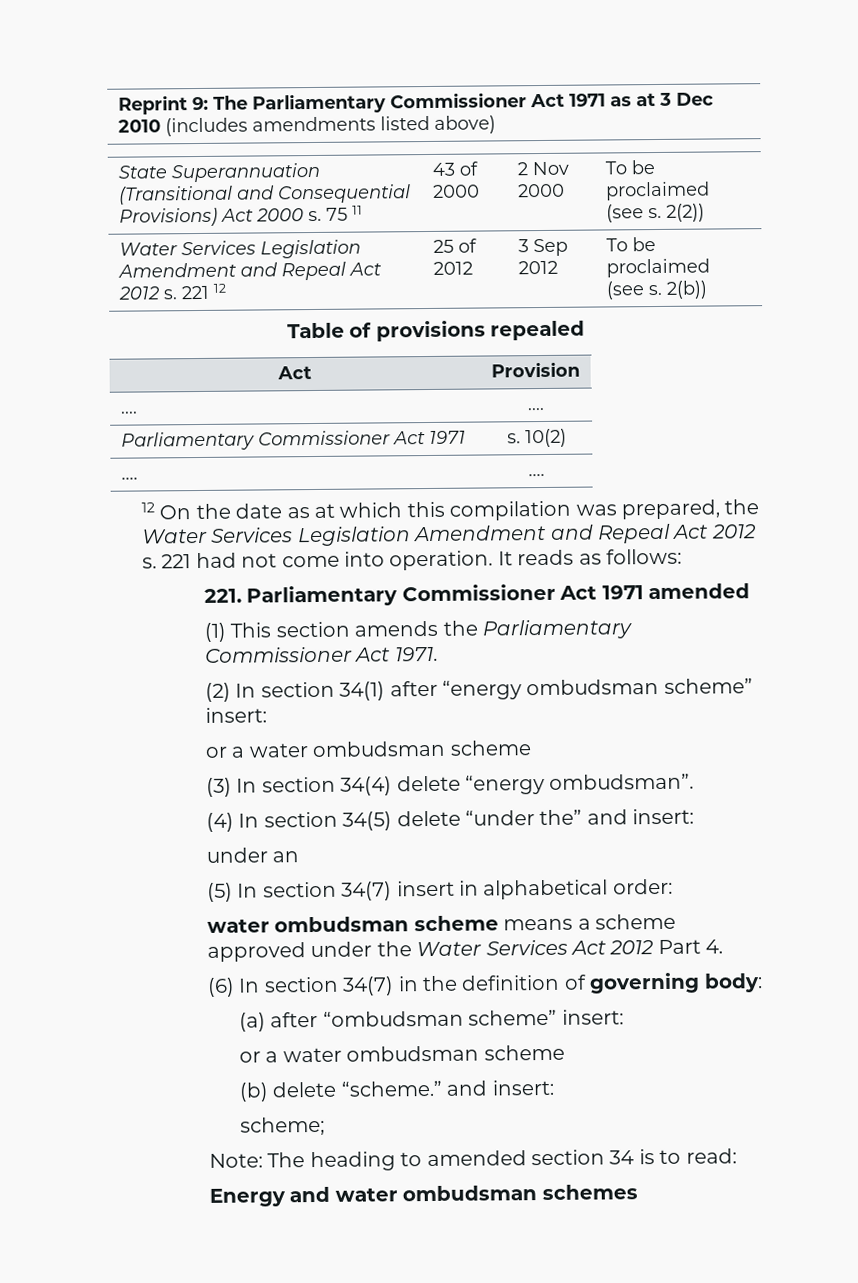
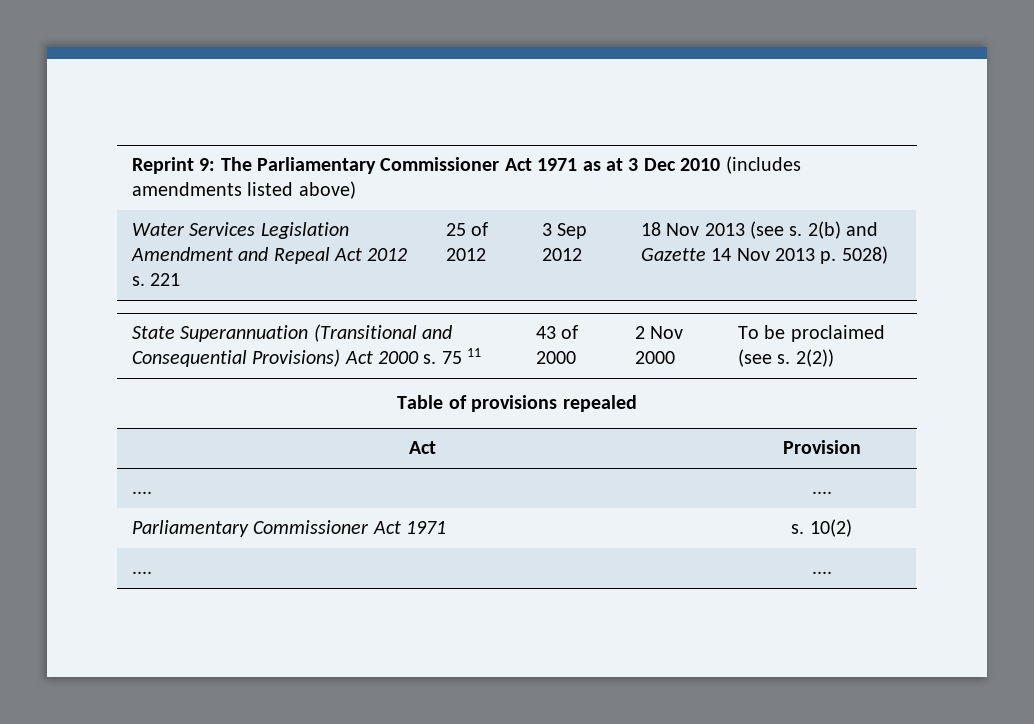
+ Water Services Legislation Amendment and Repeal Act 2012 s. 221 | 25 of 2012 | 3 Sep 2012 | 18 Nov 2013 (see s. 2(b) and Gazette 14 Nov 2013 p. 5028)
- Water Services Legislation Amendment and Repeal Act 2012 s. 221 12 | 25 of 2012 | 3 Sep 2012 | To be proclaimed (see s. 2(b))
- 12 On the date as at which this compilation was prepared, the Water Services Legislation Amendment and Repeal Act 2012 s. 221 had not come into operation. It reads as follows:
- 221. Parliamentary Commissioner Act 1971 amended
- (1) This section amends the Parliamentary Commissioner Act 1971.
- (2) In section 34(1) after “energy ombudsman scheme” insert:
- or a water ombudsman scheme
- (3) In section 34(4) delete “energy ombudsman”.
- (4) In section 34(5) delete “under the” and insert:
- under an
- (5) In section 34(7) insert in alphabetical order:
- water ombudsman scheme means a scheme approved under the Water Services Act 2012 Part 4.
- (6) In section 34(7) in the definition of governing body:
- (a) after “ombudsman scheme” insert:
- or a water ombudsman scheme
- (b) delete “scheme.” and insert:
- scheme;
- Note: The heading to amended section 34 is to read:
- Energy and water ombudsman schemes

